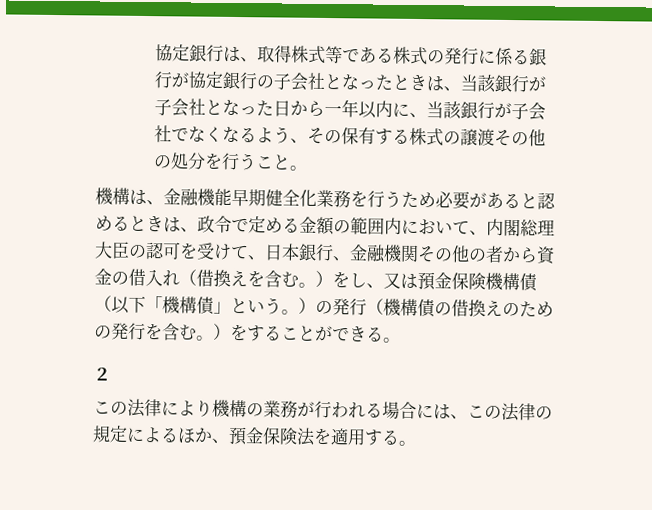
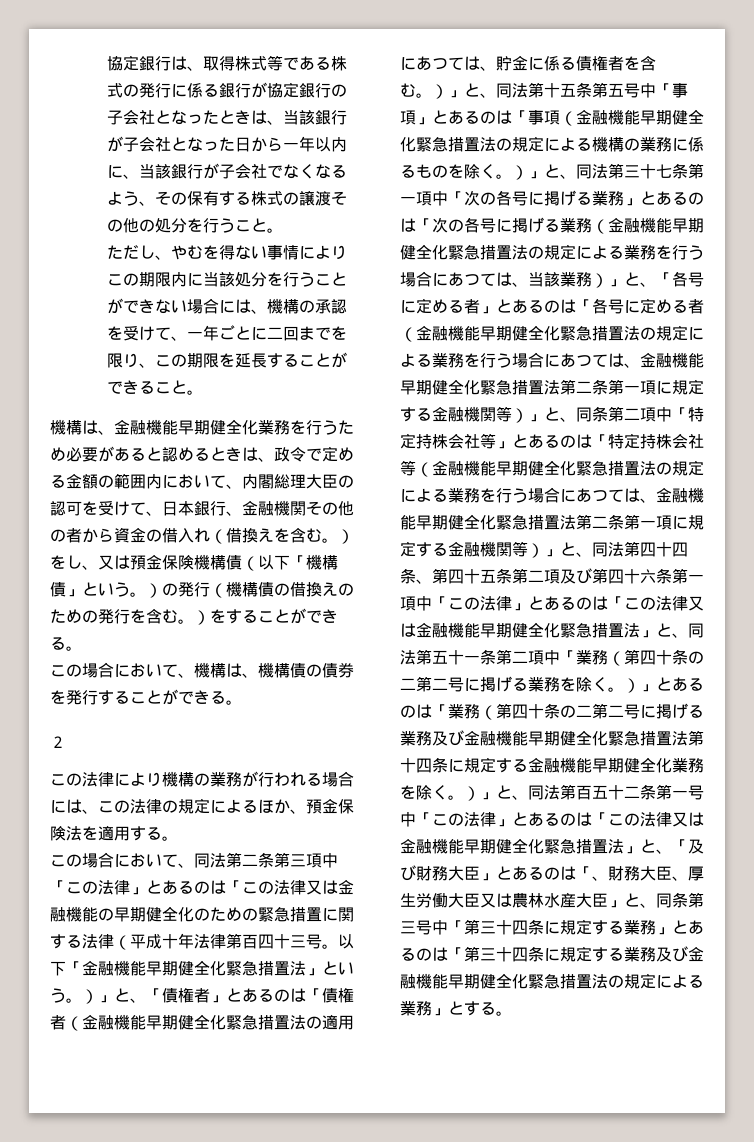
+ ただし、やむを得ない事情によりこの期限内に当該処分を行うことができない場合には、機構の承認を受けて、一年ごとに二回までを限り、この期限を延長することができること。
+ この場合において、機構は、機構債の債券を発行することができる。
+ この場合において、同法第二条第三項中「この法律」とあるのは「この法律又は金融機能の早期健全化のための緊急措置に関する法律（平成十年法律第百四十三号。以下「金融機能早期健全化緊急措置法」という。）」と、「債権者」とあるのは「債権者（金融機能早期健全化緊急措置法の適用にあつては、貯金に係る債権者を含む。）」と、同法第十五条第五号中「事項」とあるのは「事項（金融機能早期健全化緊急措置法の規定による機構の業務に係るものを除く。）」と、同法第三十七条第一項中「次の各号に掲げる業務」とあるのは「次の各号に掲げる業務（金融機能早期健全化緊急措置法の規定による業務を行う場合にあつては、当該業務）」と、「各号に定める者」とあるのは「各号に定める者（金融機能早期健全化緊急措置法の規定による業務を行う場合にあつては、金融機能早期健全化緊急措置法第二条第一項に規定する金融機関等）」と、同条第二項中「特定持株会社等」とあるのは「特定持株会社等（金融機能早期健全化緊急措置法の規定による業務を行う場合にあつては、金融機能早期健全化緊急措置法第二条第一項に規定する金融機関等）」と、同法第四十四条、第四十五条第二項及び第四十六条第一項中「この法律」とあるのは「この法律又は金融機能早期健全化緊急措置法」と、同法第五十一条第二項中「業務（第四十条の二第二号に掲げる業務を除く。）」とあるのは「業務（第四十条の二第二号に掲げる業務及び金融機能早期健全化緊急措置法第十四条に規定する金融機能早期健全化業務を除く。）」と、同法第百五十二条第一号中「この法律」とあるのは「この法律又は金融機能早期健全化緊急措置法」と、「及び財務大臣」とあるのは「、財務大臣、厚生労働大臣又は農林水産大臣」と、同条第三号中「第三十四条に規定する業務」とあるのは「第三十四条に規定する業務及び金融機能早期健全化緊急措置法の規定による業務」とする。

